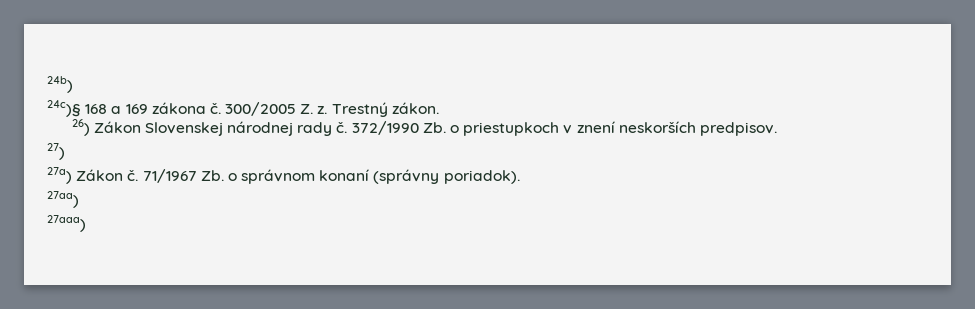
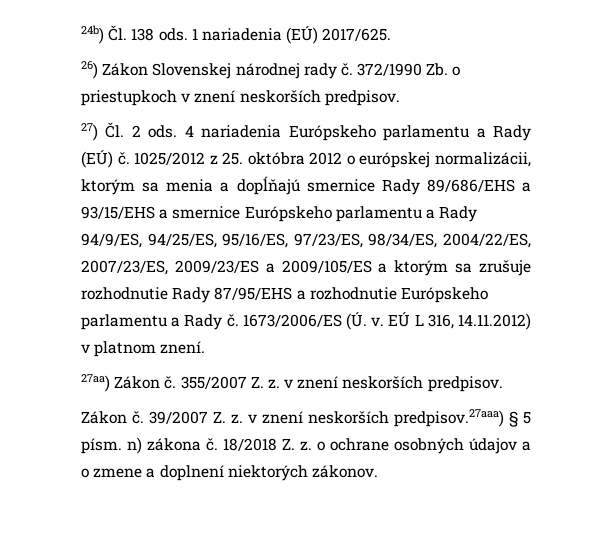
- 24b)
- 24c)§ 168 a 169 zákona č. 300/2005 Z. z. Trestný zákon.
+ 24b) Čl. 138 ods. 1 nariadenia (EÚ) 2017/625.
- 27)
- 27a) Zákon č. 71/1967 Zb. o správnom konaní (správny poriadok).
- 27aa)
- 27aaa)
+ 27) Čl. 2 ods. 4 nariadenia Európskeho parlamentu a Rady (EÚ) č. 1025/2012 z 25. októbra 2012 o európskej normalizácii, ktorým sa menia a dopĺňajú smernice Rady 89/686/EHS a 93/15/EHS a smernice Európskeho parlamentu a Rady 94/9/ES, 94/25/ES, 95/16/ES, 97/23/ES, 98/34/ES, 2004/22/ES, 2007/23/ES, 2009/23/ES a 2009/105/ES a ktorým sa zrušuje rozhodnutie Rady 87/95/EHS a rozhodnutie Európskeho parlamentu a Rady č. 1673/2006/ES (Ú. v. EÚ L 316, 14.11.2012) v platnom znení.
+ 27aa) Zákon č. 355/2007 Z. z. v znení neskorších predpisov.
+ Zákon č. 39/2007 Z. z. v znení neskorších predpisov.27aaa) § 5 písm. n) zákona č. 18/2018 Z. z. o ochrane osobných údajov a o zmene a doplnení niektorých zákonov.

